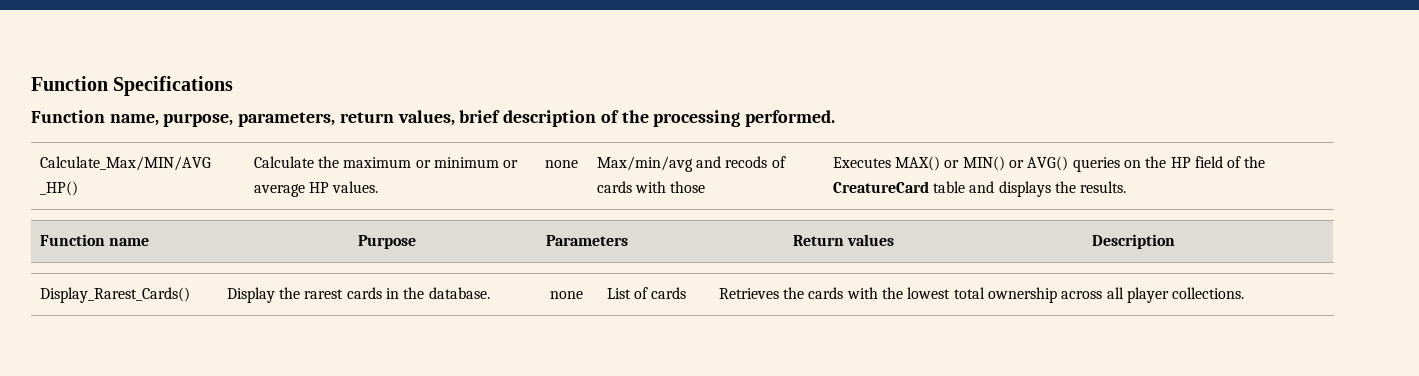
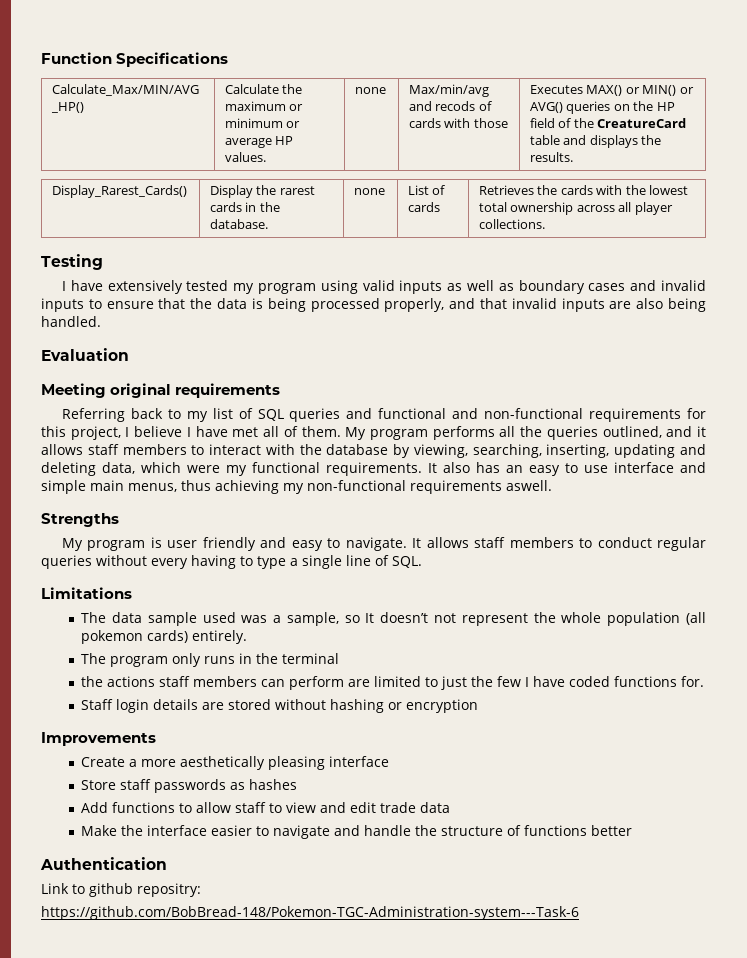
- Function name, purpose, parameters, return values, brief description of the processing performed.
- Function name | Purpose | Parameters | Return values | Description
+ Testing
+ I have extensively tested my program using valid inputs as well as boundary cases and invalid inputs to ensure that the data is being processed properly, and that invalid inputs are also being handled.
+ Evaluation
+ Meeting original requirements
+ Referring back to my list of SQL queries and functional and non-functional requirements for this project, I believe I have met all of them. My program performs all the queries outlined, and it allows staff members to interact with the database by viewing, searching, inserting, updating and deleting data, which were my functional requirements. It also has an easy to use interface and simple main menus, thus achieving my non-functional requirements aswell.
+ Strengths
+ My program is user friendly and easy to navigate. It allows staff members to conduct regular queries without every having to type a single line of SQL.
+ Limitations
+ The data sample used was a sample, so It doesn’t not represent the whole population (all pokemon cards) entirely.
+ The program only runs in the terminal
+ the actions staff members can perform are limited to just the few I have coded functions for.
+ Staff login details are stored without hashing or encryption
+ Improvements
+ Create a more aesthetically pleasing interface
+ Store staff passwords as hashes
+ Add functions to allow staff to view and edit trade data
+ Make the interface easier to navigate and handle the structure of functions better
+ Authentication
+ Link to github repositry:
+ https://github.com/BobBread-148/Pokemon-TGC-Administration-system---Task-6

